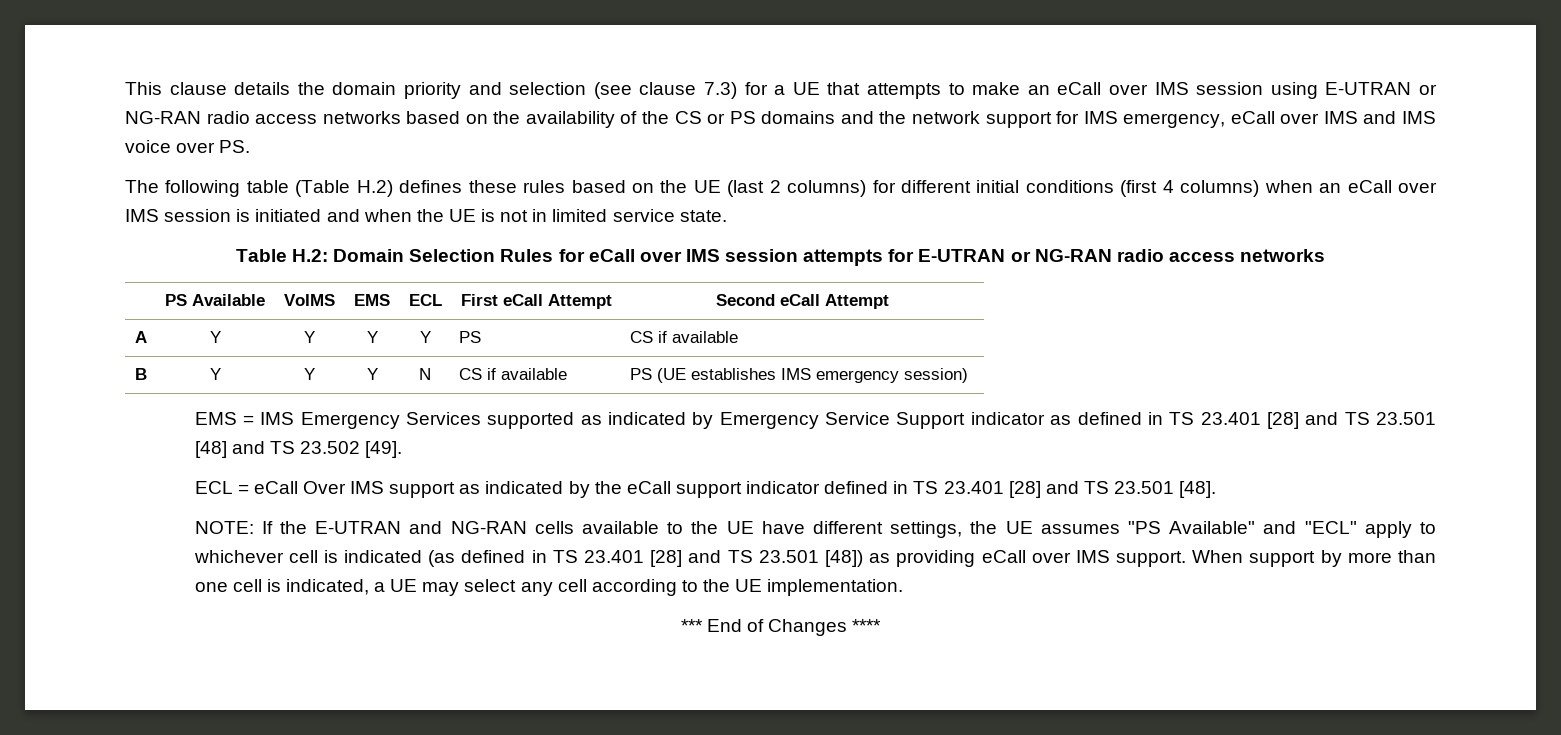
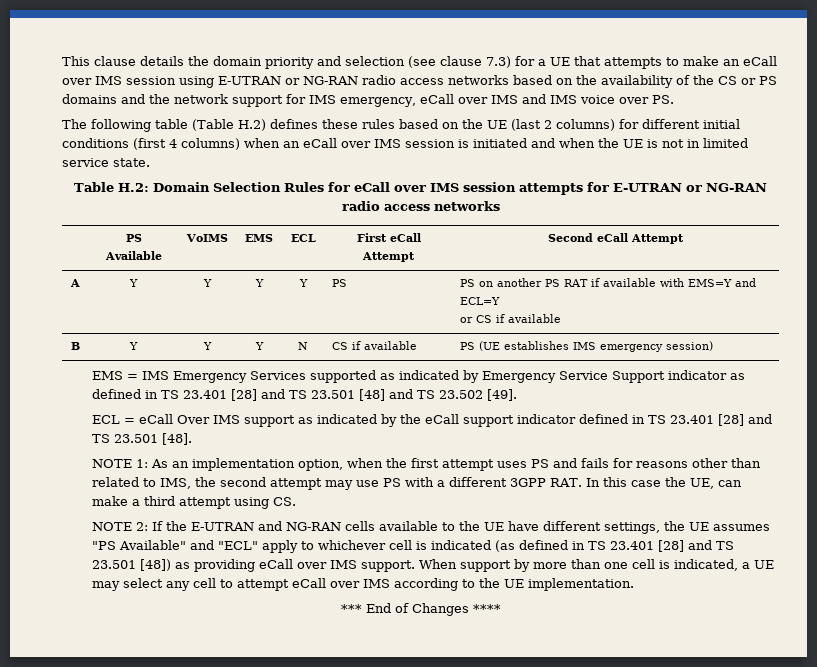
- A | Y | Y | Y | Y | PS | CS if available
+ A | Y | Y | Y | Y | PS | PS on another PS RAT if available with EMS=Y and ECL=Y
+ or CS if available
- NOTE: If the E-UTRAN and NG-RAN cells available to the UE have different settings, the UE assumes "PS Available" and "ECL" apply to whichever cell is indicated (as defined in TS 23.401 [28] and TS 23.501 [48]) as providing eCall over IMS support.
+ NOTE 1: As an implementation option, when the first attempt uses PS and fails for reasons other than related to IMS, the second attempt may use PS with a different 3GPP RAT. In this case the UE, can make a third attempt using CS.
+ NOTE 2: If the E-UTRAN and NG-RAN cells available to the UE have different settings, the UE assumes "PS Available" and "ECL" apply to whichever cell is indicated (as defined in TS 23.401 [28] and TS 23.501 [48]) as providing eCall over IMS support.
- When support by more than one cell is indicated, a UE may select any cell according to the UE implementation.
+ When support by more than one cell is indicated, a UE may select any cell to attempt eCall over IMS according to the UE implementation.

